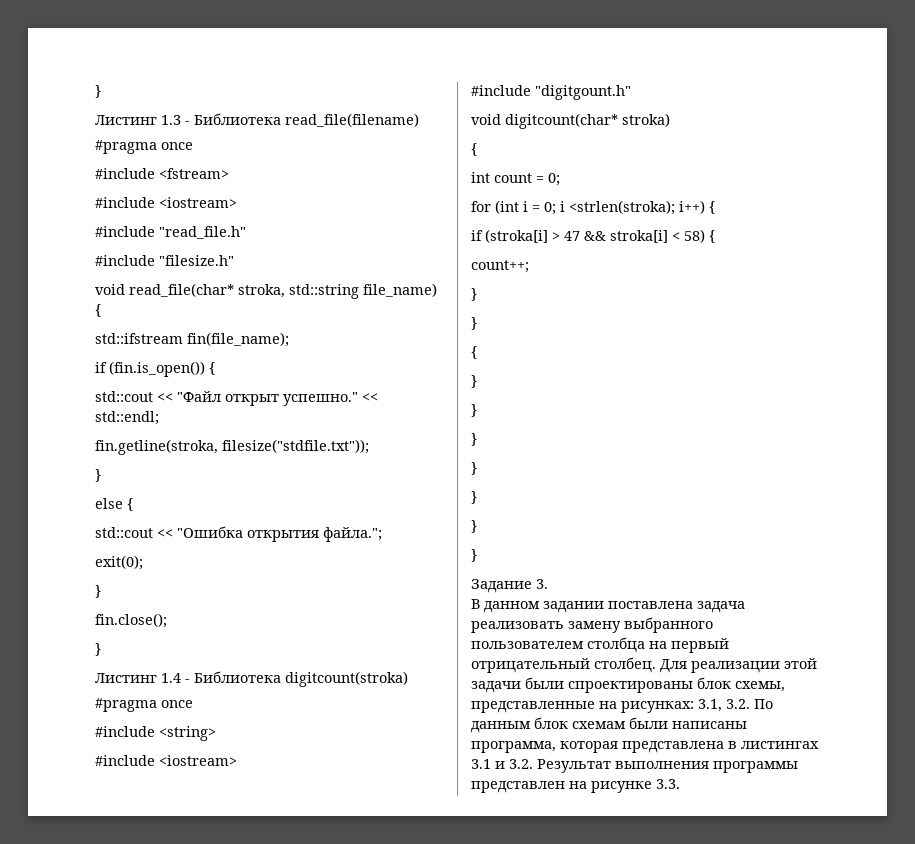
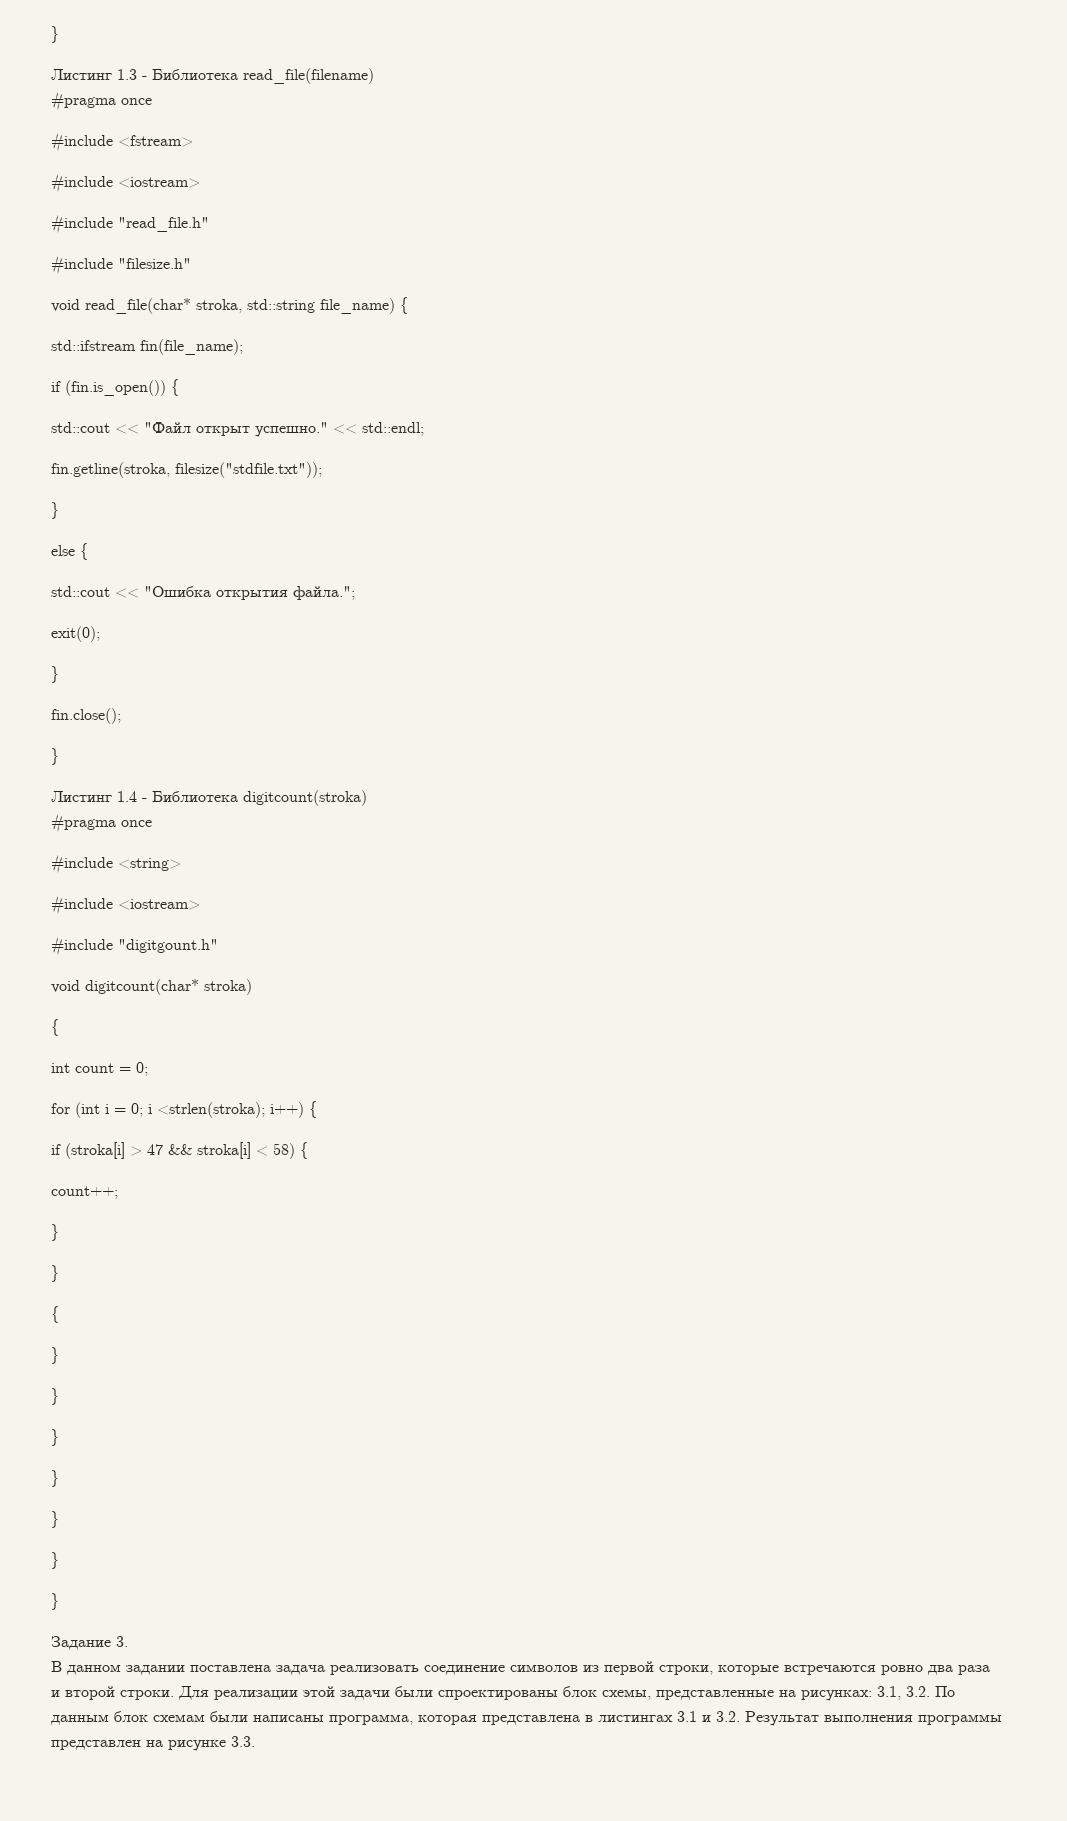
- В данном задании поставлена задача реализовать замену выбранного пользователем столбца на первый отрицательный столбец.
+ В данном задании поставлена задача реализовать соединение символов из первой строки, которые встречаются ровно два раза и второй строки.

